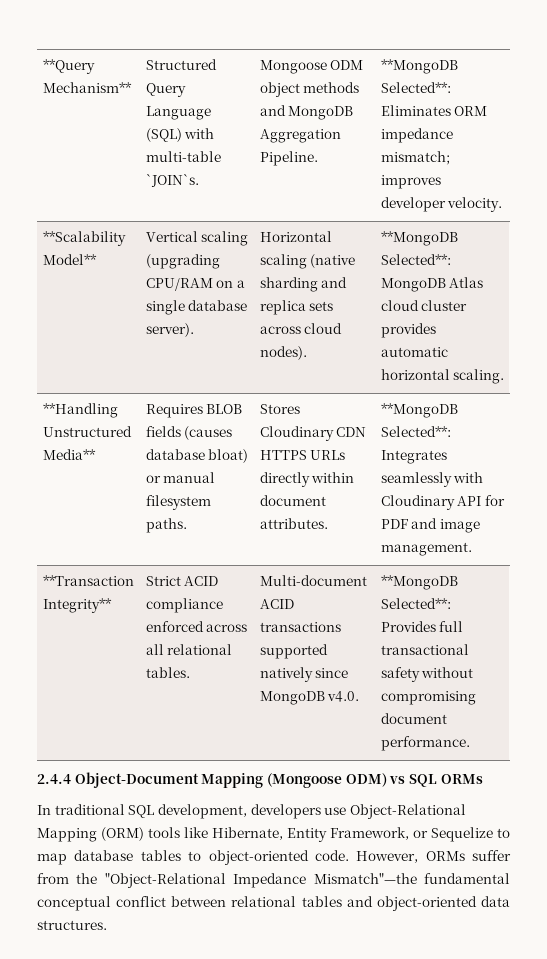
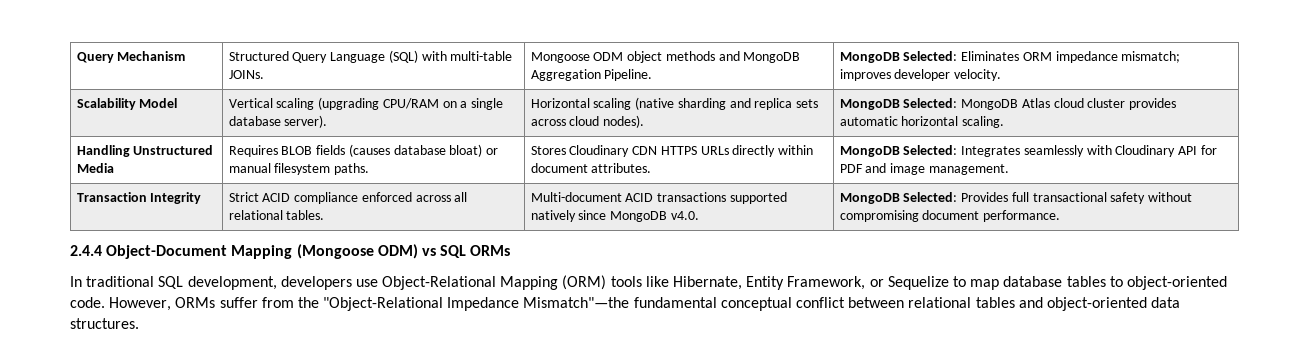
- **Query Mechanism** | Structured Query Language (SQL) with multi-table `JOIN`s. | Mongoose ODM object methods and MongoDB Aggregation Pipeline. | **MongoDB Selected**: Eliminates ORM impedance mismatch; improves developer velocity.
+ Query Mechanism | Structured Query Language (SQL) with multi-table JOINs. | Mongoose ODM object methods and MongoDB Aggregation Pipeline. | MongoDB Selected: Eliminates ORM impedance mismatch; improves developer velocity.
- **Scalability Model** | Vertical scaling (upgrading CPU/RAM on a single database server). | Horizontal scaling (native sharding and replica sets across cloud nodes). | **MongoDB Selected**: MongoDB Atlas cloud cluster provides automatic horizontal scaling.
+ Scalability Model | Vertical scaling (upgrading CPU/RAM on a single database server). | Horizontal scaling (native sharding and replica sets across cloud nodes). | MongoDB Selected: MongoDB Atlas cloud cluster provides automatic horizontal scaling.
- **Handling Unstructured Media** | Requires BLOB fields (causes database bloat) or manual filesystem paths. | Stores Cloudinary CDN HTTPS URLs directly within document attributes. | **MongoDB Selected**: Integrates seamlessly with Cloudinary API for PDF and image management.
+ Handling Unstructured Media | Requires BLOB fields (causes database bloat) or manual filesystem paths. | Stores Cloudinary CDN HTTPS URLs directly within document attributes. | MongoDB Selected: Integrates seamlessly with Cloudinary API for PDF and image management.
- **Transaction Integrity** | Strict ACID compliance enforced across all relational tables. | Multi-document ACID transactions supported natively since MongoDB v4.0. | **MongoDB Selected**: Provides full transactional safety without compromising document performance.
+ Transaction Integrity | Strict ACID compliance enforced across all relational tables. | Multi-document ACID transactions supported natively since MongoDB v4.0. | MongoDB Selected: Provides full transactional safety without compromising document performance.

